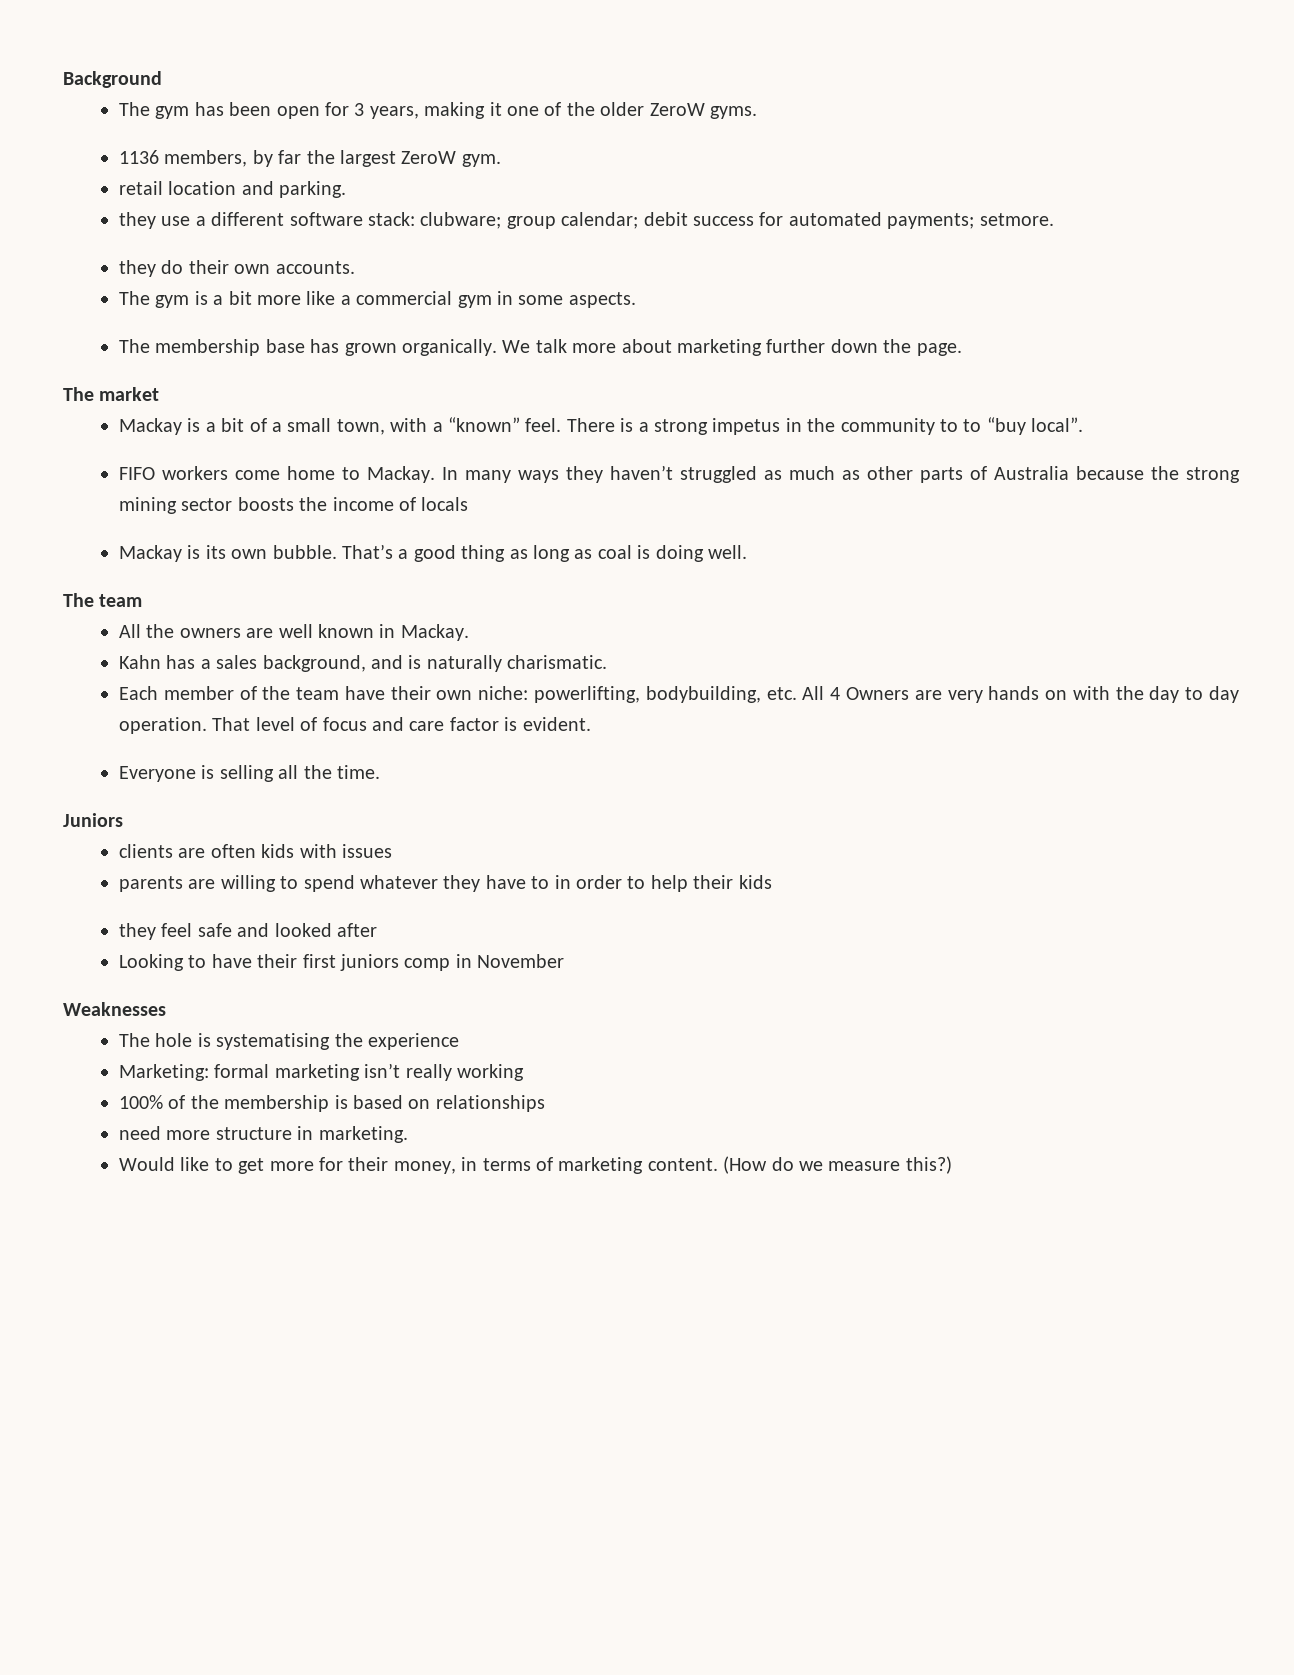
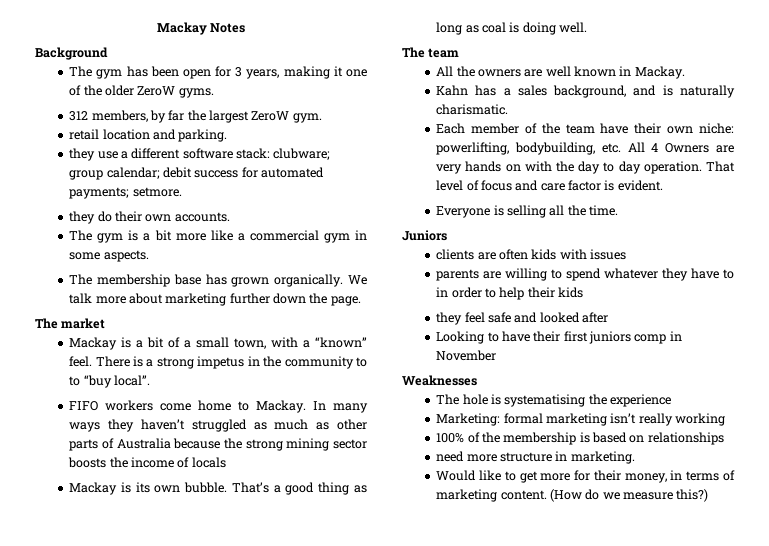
+ Mackay Notes
- 1136 members, by far the largest ZeroW gym.
+ 312 members, by far the largest ZeroW gym.

